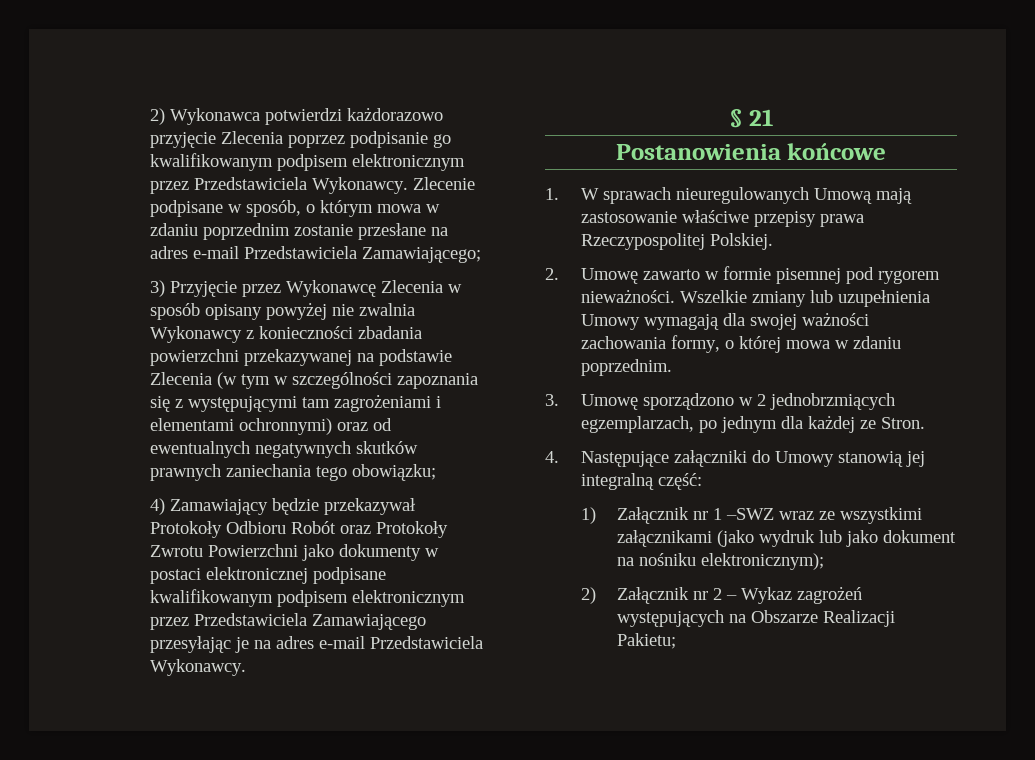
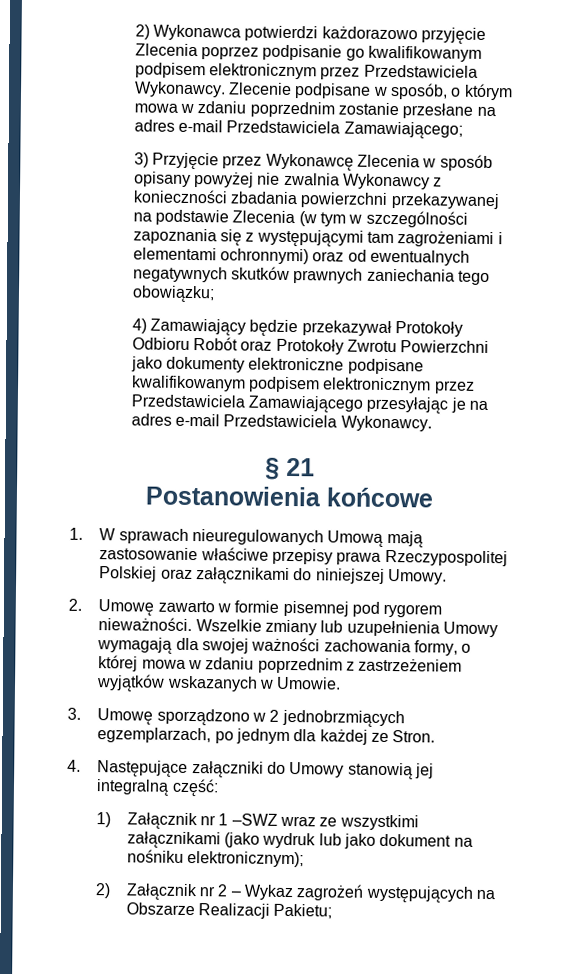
- 4) Zamawiający będzie przekazywał Protokoły Odbioru Robót oraz Protokoły Zwrotu Powierzchni jako dokumenty w postaci elektronicznej podpisane kwalifikowanym podpisem elektronicznym przez Przedstawiciela Zamawiającego przesyłając je na adres e-mail Przedstawiciela Wykonawcy.
+ 4) Zamawiający będzie przekazywał Protokoły Odbioru Robót oraz Protokoły Zwrotu Powierzchni jako dokumenty elektroniczne podpisane kwalifikowanym podpisem elektronicznym przez Przedstawiciela Zamawiającego przesyłając je na adres e-mail Przedstawiciela Wykonawcy.
- 1. W sprawach nieuregulowanych Umową mają zastosowanie właściwe przepisy prawa Rzeczypospolitej Polskiej.
+ 1. W sprawach nieuregulowanych Umową mają zastosowanie właściwe przepisy prawa Rzeczypospolitej Polskiej oraz załącznikami do niniejszej Umowy.
- Wszelkie zmiany lub uzupełnienia Umowy wymagają dla swojej ważności zachowania formy, o której mowa w zdaniu poprzednim.
+ Wszelkie zmiany lub uzupełnienia Umowy wymagają dla swojej ważności zachowania formy, o której mowa w zdaniu poprzednim z zastrzeżeniem wyjątków wskazanych w Umowie.

